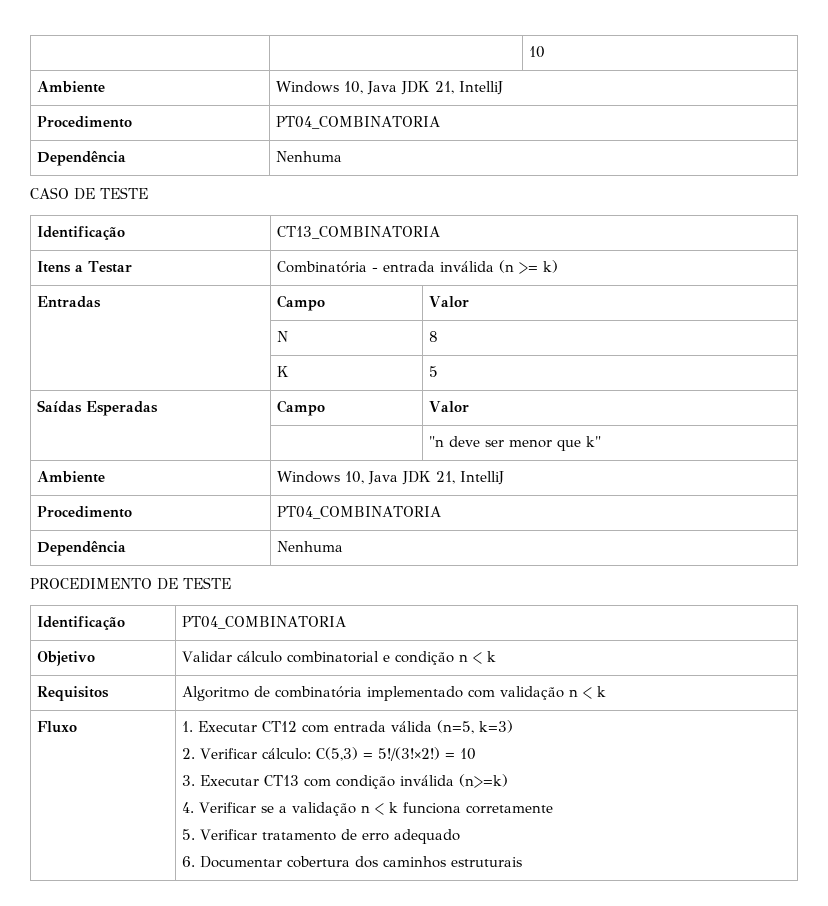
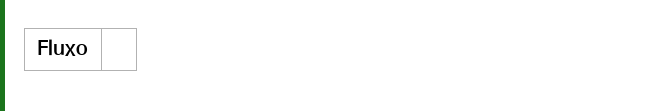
- | | 10
- Ambiente | Windows 10, Java JDK 21, IntelliJ
- Procedimento | PT04_COMBINATORIA
- Dependência | Nenhuma
- CASO DE TESTE
- Identificação | CT13_COMBINATORIA
- Itens a Testar | Combinatória - entrada inválida (n >= k)
- Entradas | Campo | Valor
- | N | 8
- | K | 5
- Saídas Esperadas | Campo | Valor
- | | "n deve ser menor que k"
- Ambiente | Windows 10, Java JDK 21, IntelliJ
- Procedimento | PT04_COMBINATORIA
- Dependência | Nenhuma
- PROCEDIMENTO DE TESTE
- Identificação | PT04_COMBINATORIA
- Objetivo | Validar cálculo combinatorial e condição n < k
- Requisitos | Algoritmo de combinatória implementado com validação n < k
- Fluxo | 1. Executar CT12 com entrada válida (n=5, k=3)
- 2. Verificar cálculo: C(5,3) = 5!/(3!×2!) = 10
- 3. Executar CT13 com condição inválida (n>=k)
- 4. Verificar se a validação n < k funciona corretamente
- 5. Verificar tratamento de erro adequado
- 6. Documentar cobertura dos caminhos estruturais
+ Fluxo |

